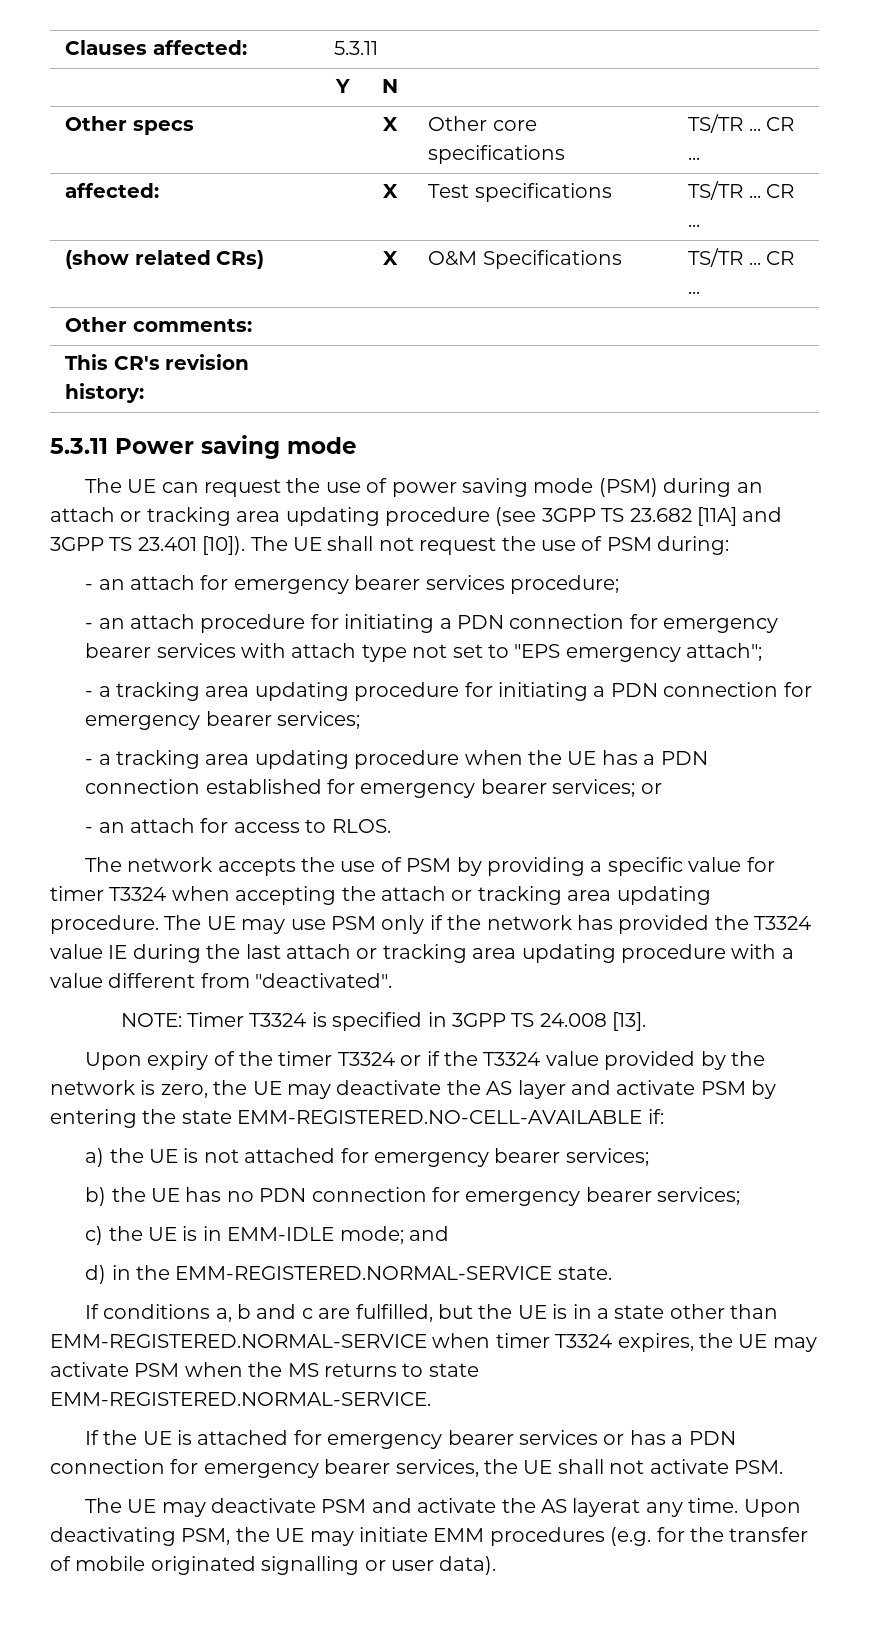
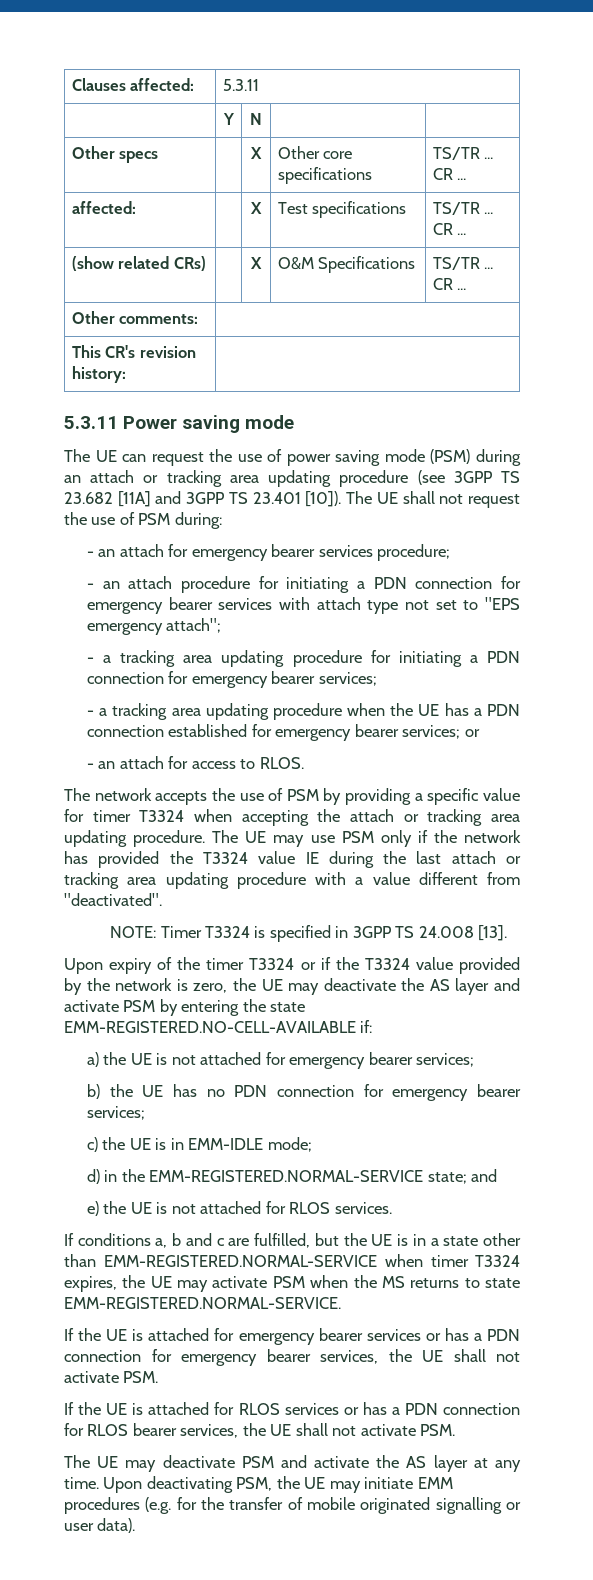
- c) the UE is in EMM-IDLE mode; and
+ c) the UE is in EMM-IDLE mode;
- d) in the EMM-REGISTERED.NORMAL-SERVICE state.
+ d) in the EMM-REGISTERED.NORMAL-SERVICE state; and
+ e) the UE is not attached for RLOS services.
+ If the UE is attached for RLOS services or has a PDN connection for RLOS bearer services, the UE shall not activate PSM.
- The UE may deactivate PSM and activate the AS layerat any time.
+ The UE may deactivate PSM and activate the AS layer at any time.

